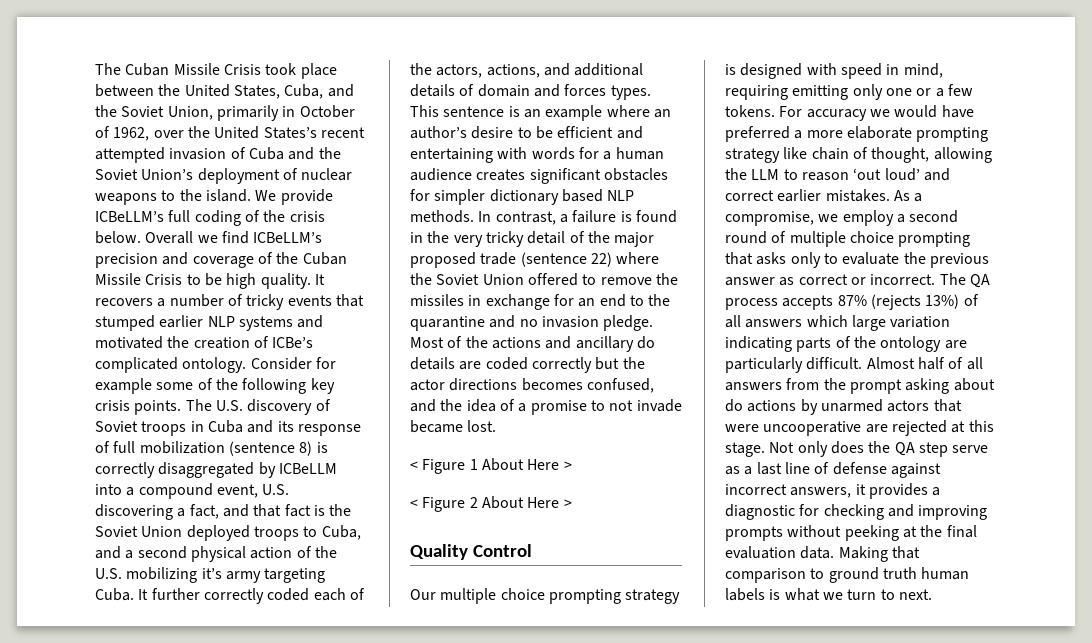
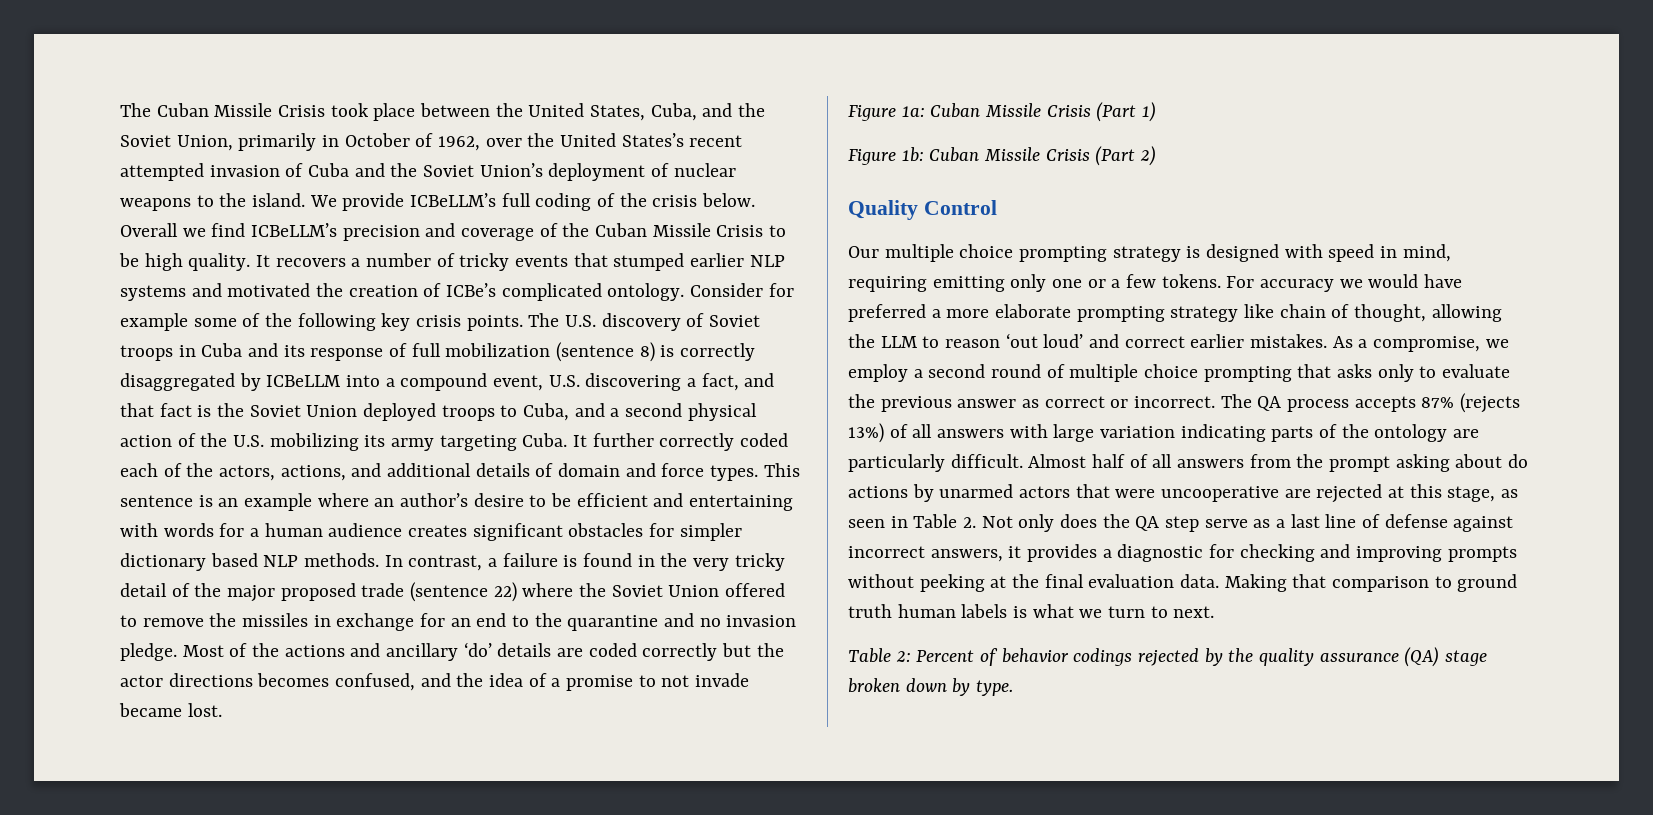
- The U.S. discovery of Soviet troops in Cuba and its response of full mobilization (sentence 8) is correctly disaggregated by ICBeLLM into a compound event, U.S. discovering a fact, and that fact is the Soviet Union deployed troops to Cuba, and a second physical action of the U.S. mobilizing it’s army targeting Cuba.
+ The U.S. discovery of Soviet troops in Cuba and its response of full mobilization (sentence 8) is correctly disaggregated by ICBeLLM into a compound event, U.S. discovering a fact, and that fact is the Soviet Union deployed troops to Cuba, and a second physical action of the U.S. mobilizing its army targeting Cuba.
- It further correctly coded each of the actors, actions, and additional details of domain and forces types.
+ It further correctly coded each of the actors, actions, and additional details of domain and force types.
- Most of the actions and ancillary do details are coded correctly but the actor directions becomes confused, and the idea of a promise to not invade became lost.
+ Most of the actions and ancillary ‘do’ details are coded correctly but the actor directions becomes confused, and the idea of a promise to not invade became lost.
- < Figure 1 About Here >
- < Figure 2 About Here >
+ Figure 1a: Cuban Missile Crisis (Part 1)
+ Figure 1b: Cuban Missile Crisis (Part 2)
- The QA process accepts 87% (rejects 13%) of all answers which large variation indicating parts of the ontology are particularly difficult.
+ The QA process accepts 87% (rejects 13%) of all answers with large variation indicating parts of the ontology are particularly difficult.
- Almost half of all answers from the prompt asking about do actions by unarmed actors that were uncooperative are rejected at this stage. Not only does the QA step serve as a last line of defense against incorrect answers, it provides a diagnostic for checking and improving prompts without peeking at the final evaluation data.
+ Almost half of all answers from the prompt asking about do actions by unarmed actors that were uncooperative are rejected at this stage, as seen in Table 2. Not only does the QA step serve as a last line of defense against incorrect answers, it provides a diagnostic for checking and improving prompts without peeking at the final evaluation data.
+ Table 2: Percent of behavior codings rejected by the quality assurance (QA) stage broken down by type.

